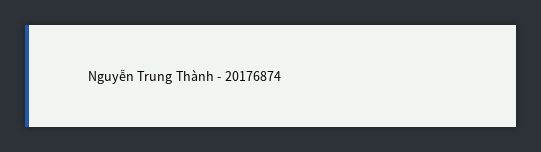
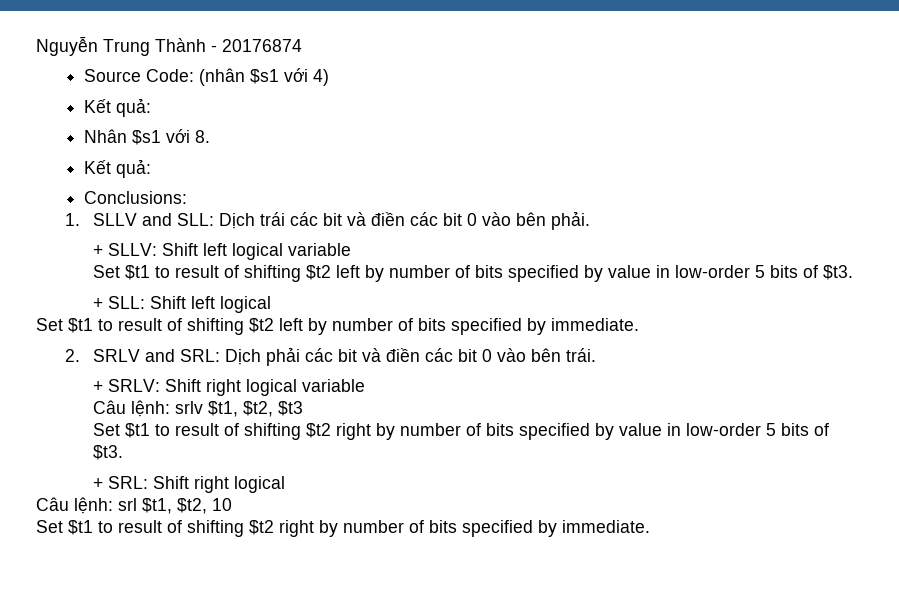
+ Source Code: (nhân $s1 với 4)
+ Kết quả:
+ Nhân $s1 với 8.
+ Kết quả:
+ Conclusions:
+ 1. SLLV and SLL: Dịch trái các bit và điền các bit 0 vào bên phải.
+ + SLLV: Shift left logical variable
+ Set $t1 to result of shifting $t2 left by number of bits specified by value in low-order 5 bits of $t3.
+ + SLL: Shift left logical
+ Set $t1 to result of shifting $t2 left by number of bits specified by immediate.
+ 2. SRLV and SRL: Dịch phải các bit và điền các bit 0 vào bên trái.
+ + SRLV: Shift right logical variable
+ Câu lệnh: srlv $t1, $t2, $t3
+ Set $t1 to result of shifting $t2 right by number of bits specified by value in low-order 5 bits of $t3.
+ + SRL: Shift right logical
+ Câu lệnh: srl $t1, $t2, 10
+ Set $t1 to result of shifting $t2 right by number of bits specified by immediate.

